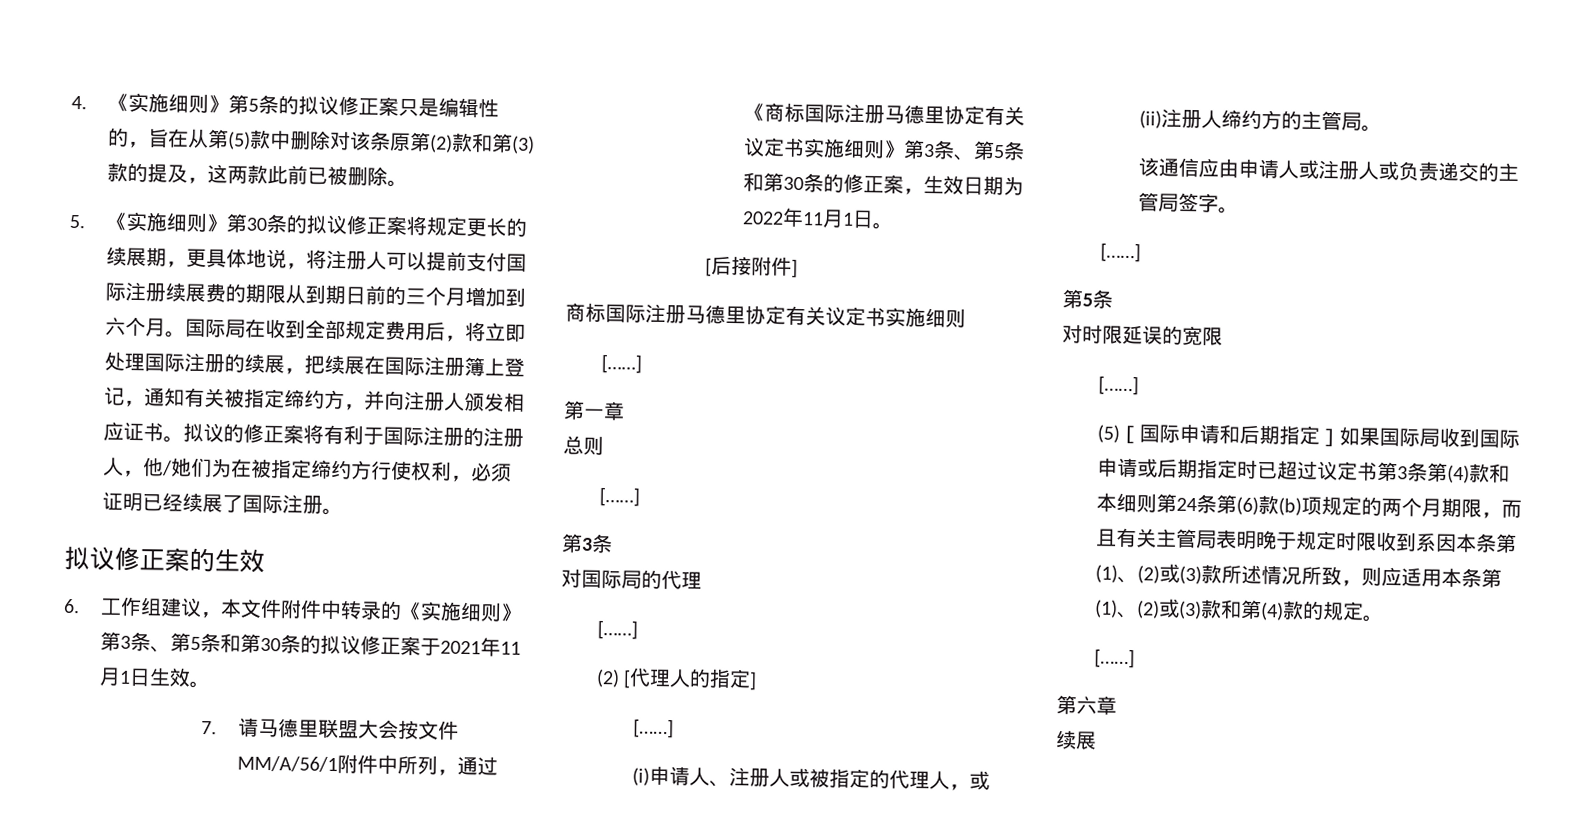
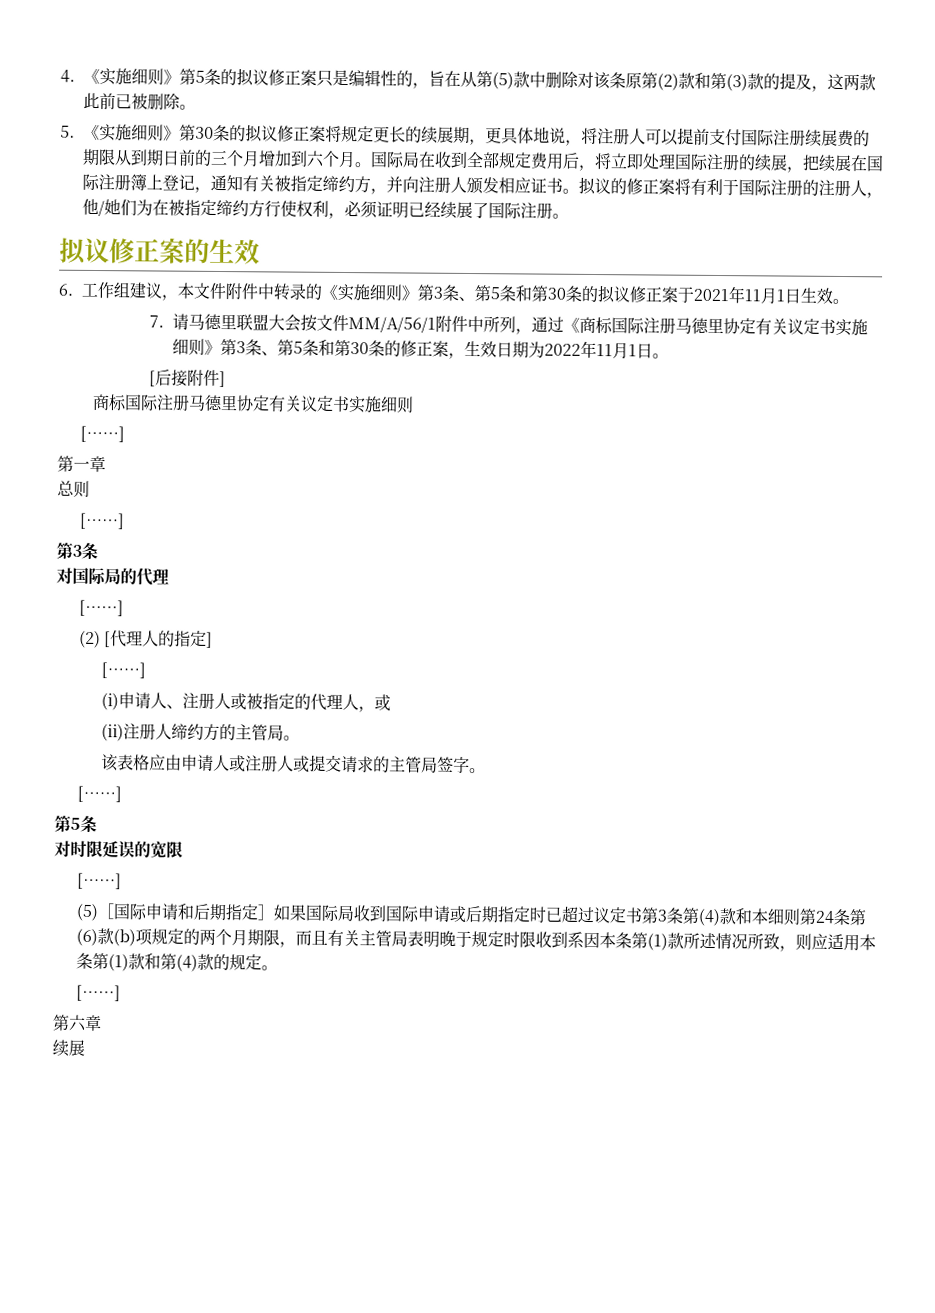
- 该通信应由申请人或注册人或负责递交的主管局签字。
+ 该表格应由申请人或注册人或提交请求的主管局签字。
- (5)［国际申请和后期指定］如果国际局收到国际申请或后期指定时已超过议定书第3条第(4)款和本细则第24条第(6)款(b)项规定的两个月期限，而且有关主管局表明晚于规定时限收到系因本条第(1)、(2)或(3)款所述情况所致，则应适用本条第(1)、(2)或(3)款和第(4)款的规定。
+ (5)［国际申请和后期指定］如果国际局收到国际申请或后期指定时已超过议定书第3条第(4)款和本细则第24条第(6)款(b)项规定的两个月期限，而且有关主管局表明晚于规定时限收到系因本条第(1)款所述情况所致，则应适用本条第(1)款和第(4)款的规定。

